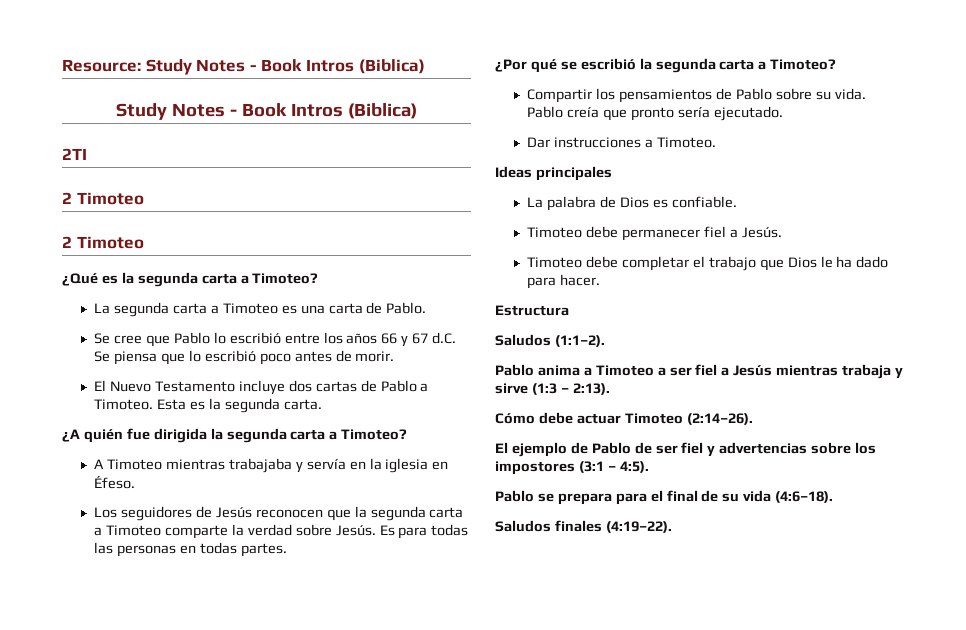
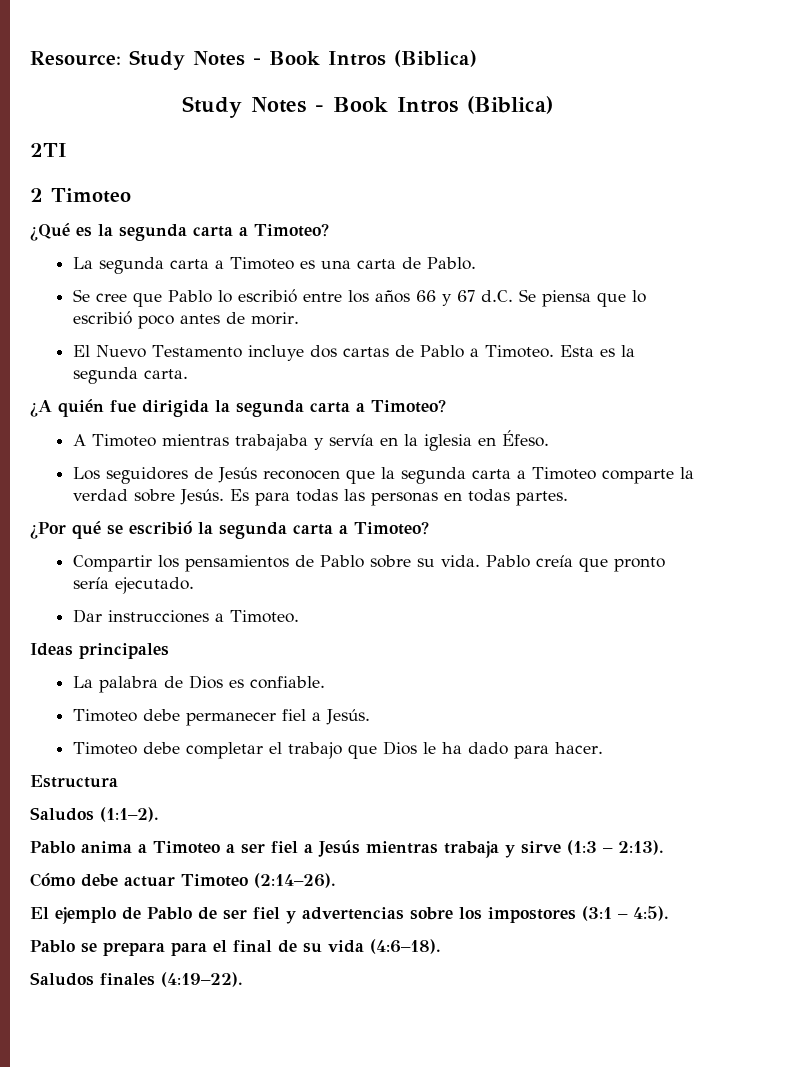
  2TI
- 2 Timoteo

